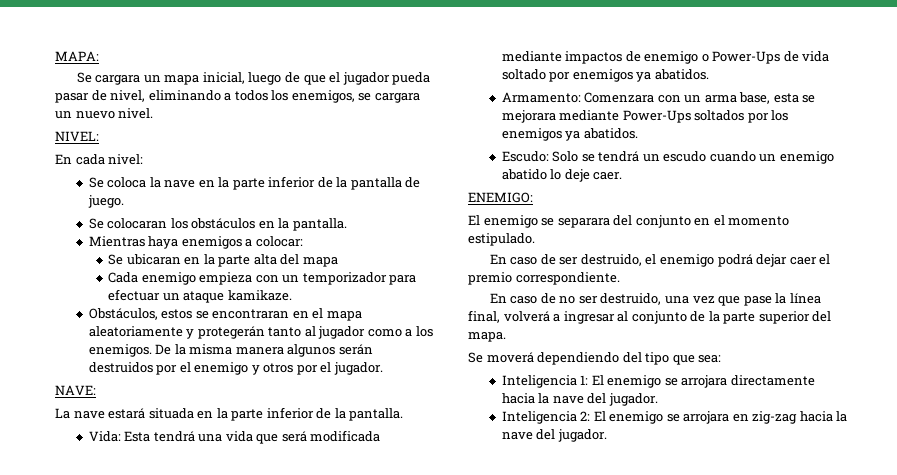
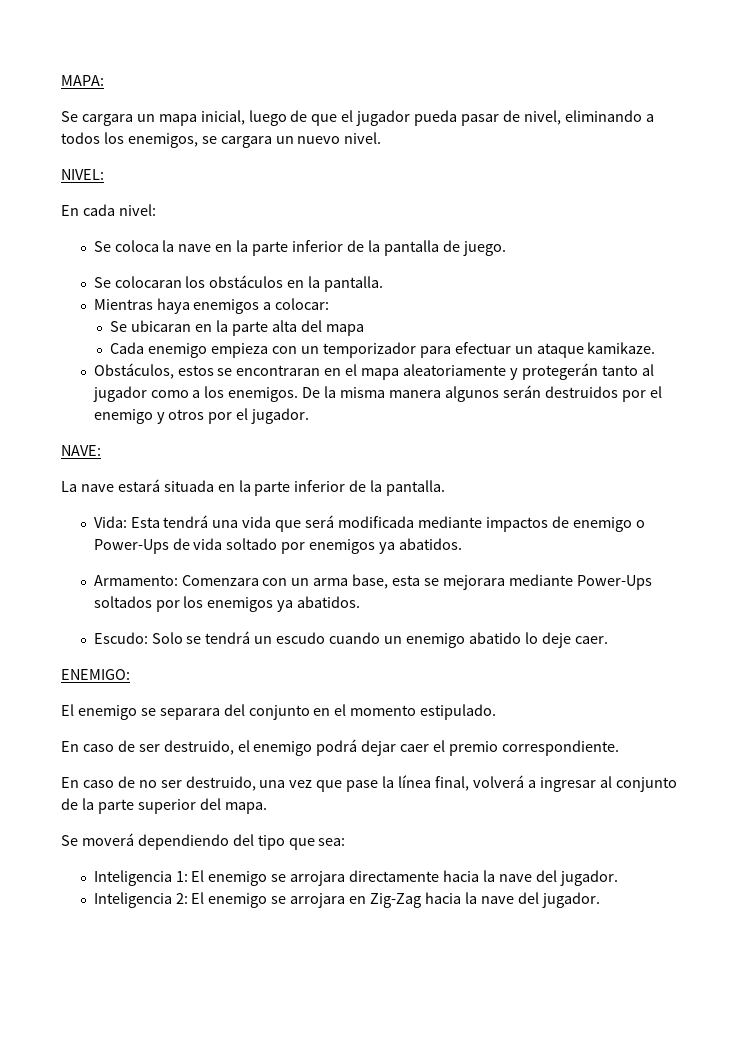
- Inteligencia 2: El enemigo se arrojara en zig-zag hacia la nave del jugador.
+ Inteligencia 2: El enemigo se arrojara en Zig-Zag hacia la nave del jugador.

